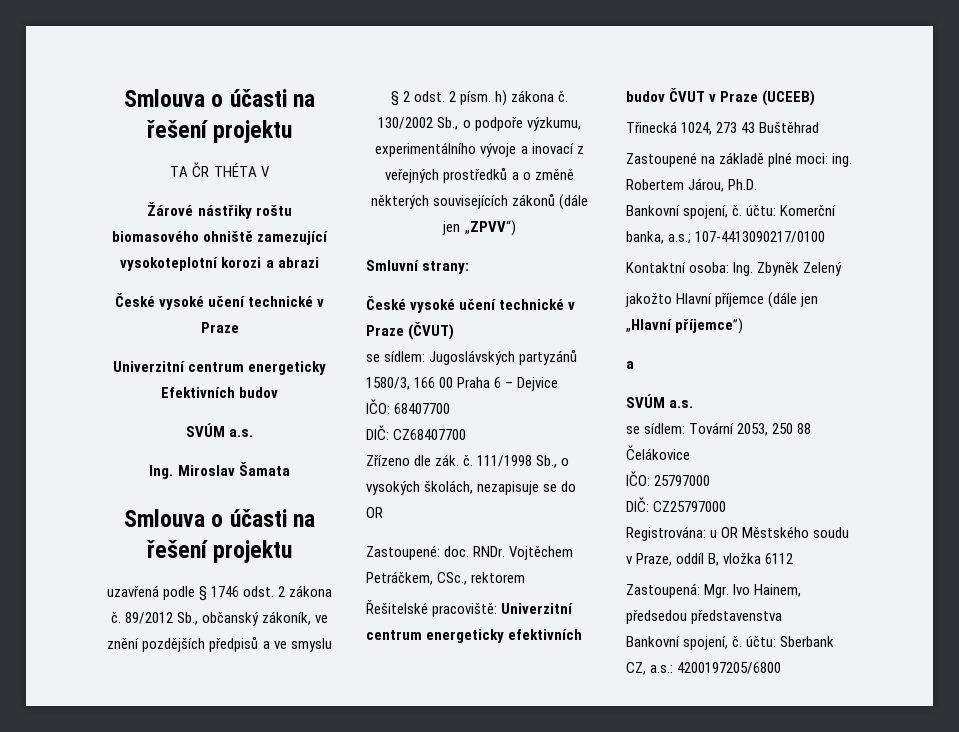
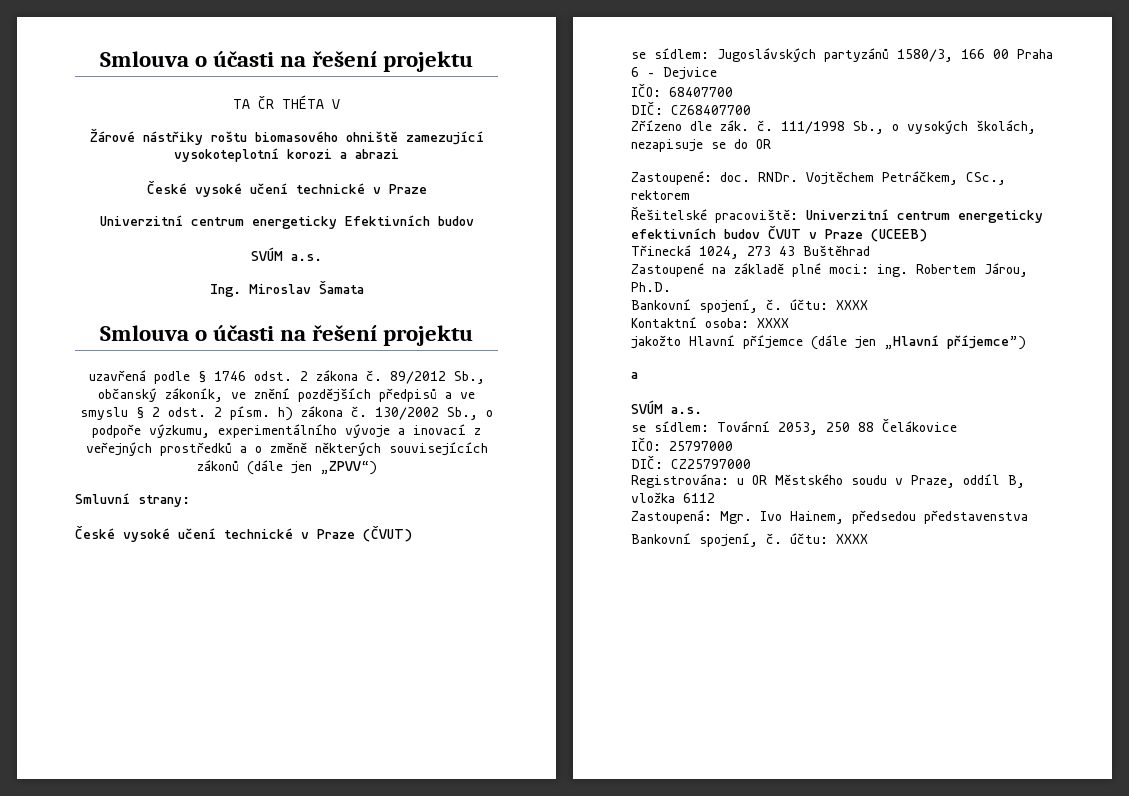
  Robertem Járou, Ph.D.
- Bankovní spojení, č. účtu: Komerční banka, a.s.; 107-4413090217/0100
+ Bankovní spojení, č. účtu: XXXX
- Kontaktní osoba: Ing. Zbyněk Zelený
+ Kontaktní osoba: XXXX
  Zastoupená: Mgr. Ivo Hainem, předsedou představenstva
- Bankovní spojení, č. účtu: Sberbank CZ, a.s.: 4200197205/6800
+ Bankovní spojení, č. účtu: XXXX

